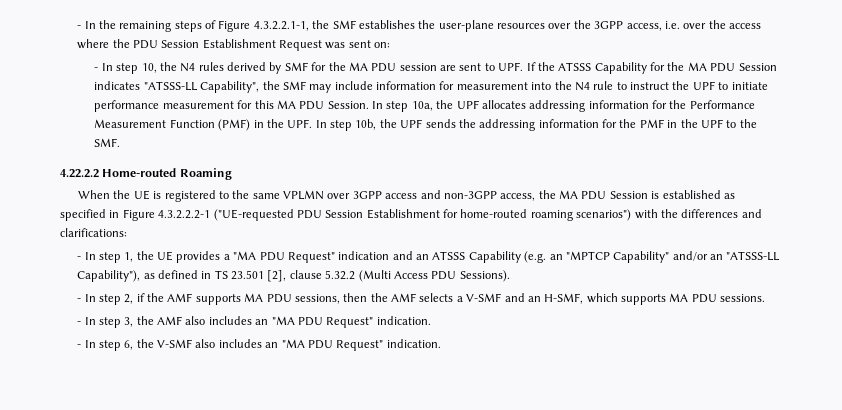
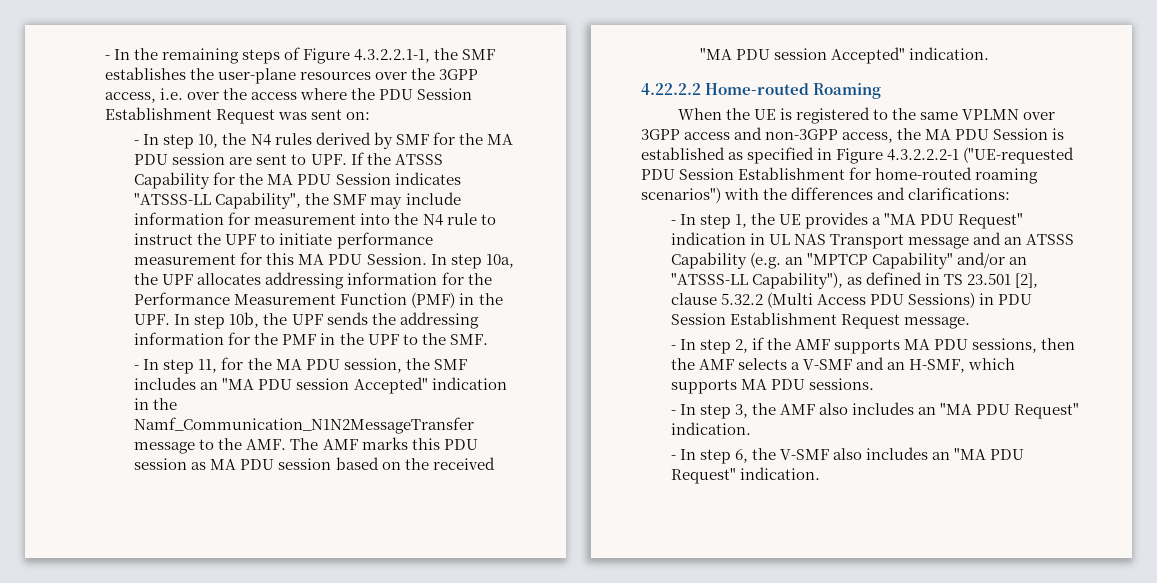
+ - In step 11, for the MA PDU session, the SMF includes an "MA PDU session Accepted" indication in the Namf_Communication_N1N2MessageTransfer message to the AMF. The AMF marks this PDU session as MA PDU session based on the received "MA PDU session Accepted" indication.
- - In step 1, the UE provides a "MA PDU Request" indication and an ATSSS Capability (e.g. an "MPTCP Capability" and/or an "ATSSS-LL Capability"), as defined in TS 23.501 [2], clause 5.32.2 (Multi Access PDU Sessions).
+ - In step 1, the UE provides a "MA PDU Request" indication in UL NAS Transport message and an ATSSS Capability (e.g. an "MPTCP Capability" and/or an "ATSSS-LL Capability"), as defined in TS 23.501 [2], clause 5.32.2 (Multi Access PDU Sessions) in PDU Session Establishment Request message.

